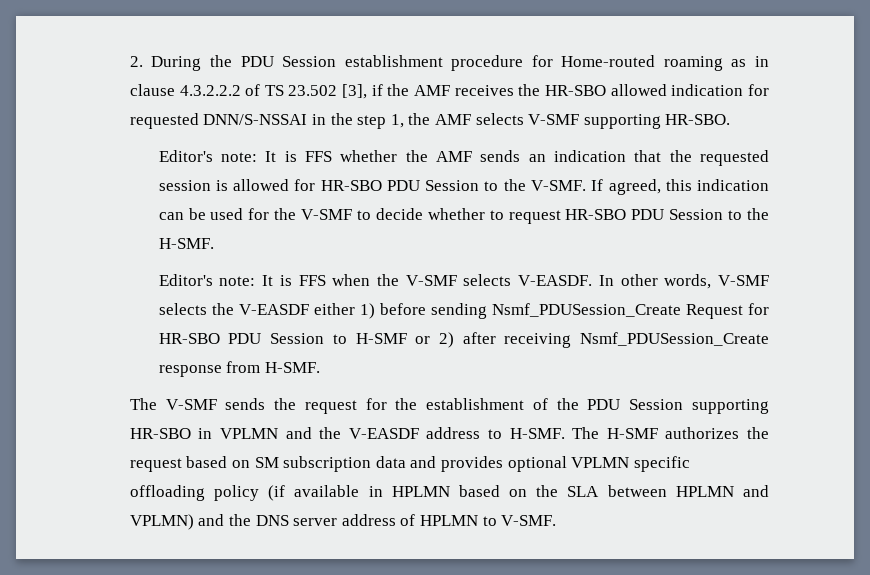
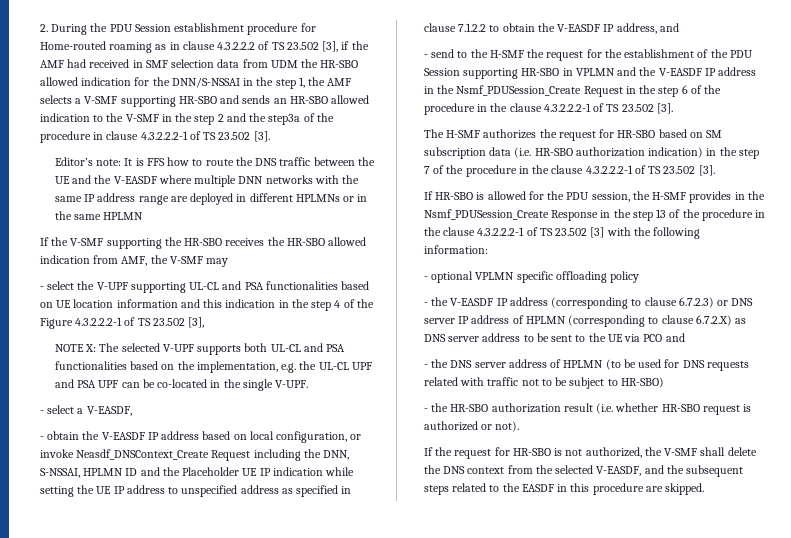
- 2. During the PDU Session establishment procedure for Home-routed roaming as in clause 4.3.2.2.2 of TS 23.502 [3], if the AMF receives the HR-SBO allowed indication for requested DNN/S-NSSAI in the step 1, the AMF selects V-SMF supporting HR-SBO.
- Editor's note: It is FFS whether the AMF sends an indication that the requested session is allowed for HR-SBO PDU Session to the V-SMF. If agreed, this indication can be used for the V-SMF to decide whether to request HR-SBO PDU Session to the H-SMF.
- Editor's note: It is FFS when the V-SMF selects V-EASDF. In other words, V-SMF selects the V-EASDF either 1) before sending Nsmf_PDUSession_Create Request for HR-SBO PDU Session to H-SMF or 2) after receiving Nsmf_PDUSession_Create response from H-SMF.
- The V-SMF sends the request for the establishment of the PDU Session supporting HR-SBO in VPLMN and the V-EASDF address to H-SMF. The H-SMF authorizes the request based on SM subscription data and provides optional VPLMN specific offloading policy (if available in HPLMN based on the SLA between HPLMN and VPLMN) and the DNS server address of HPLMN to V-SMF.
+ 2. During the PDU Session establishment procedure for Home-routed roaming as in clause 4.3.2.2.2 of TS 23.502 [3], if the AMF had received in SMF selection data from UDM the HR-SBO allowed indication for the DNN/S-NSSAI in the step 1, the AMF selects a V-SMF supporting HR-SBO and sends an HR-SBO allowed indication to the V-SMF in the step 2 and the step3a of the procedure in clause 4.3.2.2.2-1 of TS 23.502 [3].
+ Editor’s note: It is FFS how to route the DNS traffic between the UE and the V-EASDF where multiple DNN networks with the same IP address range are deployed in different HPLMNs or in the same HPLMN
+ If the V-SMF supporting the HR-SBO receives the HR-SBO allowed indication from AMF, the V-SMF may
+ - select the V-UPF supporting UL-CL and PSA functionalities based on UE location information and this indication in the step 4 of the Figure 4.3.2.2.2-1 of TS 23.502 [3],
+ NOTE X: The selected V-UPF supports both UL-CL and PSA functionalities based on the implementation, e.g. the UL-CL UPF and PSA UPF can be co-located in the single V-UPF.
+ - select a V-EASDF,
+ - obtain the V-EASDF IP address based on local configuration, or invoke Neasdf_DNSContext_Create Request including the DNN, S-NSSAI, HPLMN ID and the Placeholder UE IP indication while setting the UE IP address to unspecified address as specified in clause 7.1.2.2 to obtain the V-EASDF IP address, and
+ - send to the H-SMF the request for the establishment of the PDU Session supporting HR-SBO in VPLMN and the V-EASDF IP address in the Nsmf_PDUSession_Create Request in the step 6 of the procedure in the clause 4.3.2.2.2-1 of TS 23.502 [3].
+ The H-SMF authorizes the request for HR-SBO based on SM subscription data (i.e. HR-SBO authorization indication) in the step 7 of the procedure in the clause 4.3.2.2.2-1 of TS 23.502 [3].
+ If HR-SBO is allowed for the PDU session, the H-SMF provides in the Nsmf_PDUSession_Create Response in the step 13 of the procedure in the clause 4.3.2.2.2-1 of TS 23.502 [3] with the following information:
+ - optional VPLMN specific offloading policy
+ - the V-EASDF IP address (corresponding to clause 6.7.2.3) or DNS server IP address of HPLMN (corresponding to clause 6.7.2.X) as DNS server address to be sent to the UE via PCO and
+ - the DNS server address of HPLMN (to be used for DNS requests related with traffic not to be subject to HR-SBO)
+ - the HR-SBO authorization result (i.e. whether HR-SBO request is authorized or not).
+ If the request for HR-SBO is not authorized, the V-SMF shall delete the DNS context from the selected V-EASDF, and the subsequent steps related to the EASDF in this procedure are skipped.

